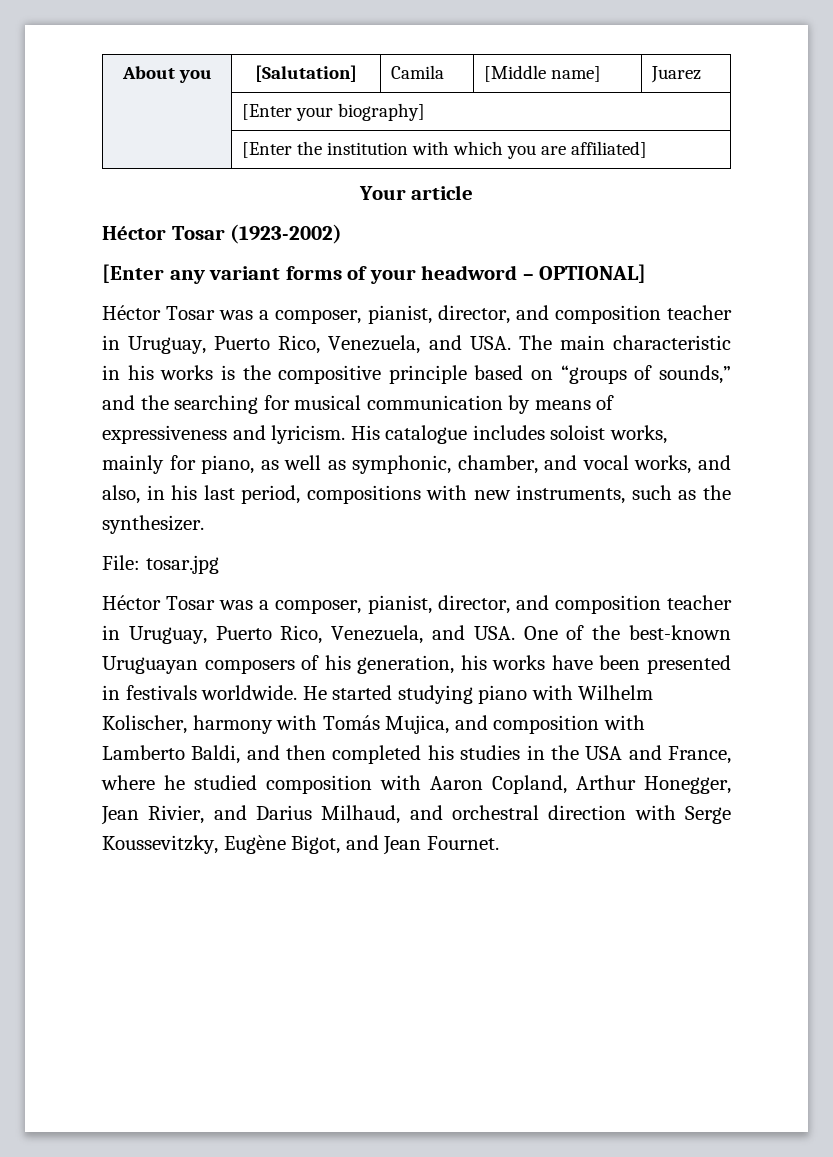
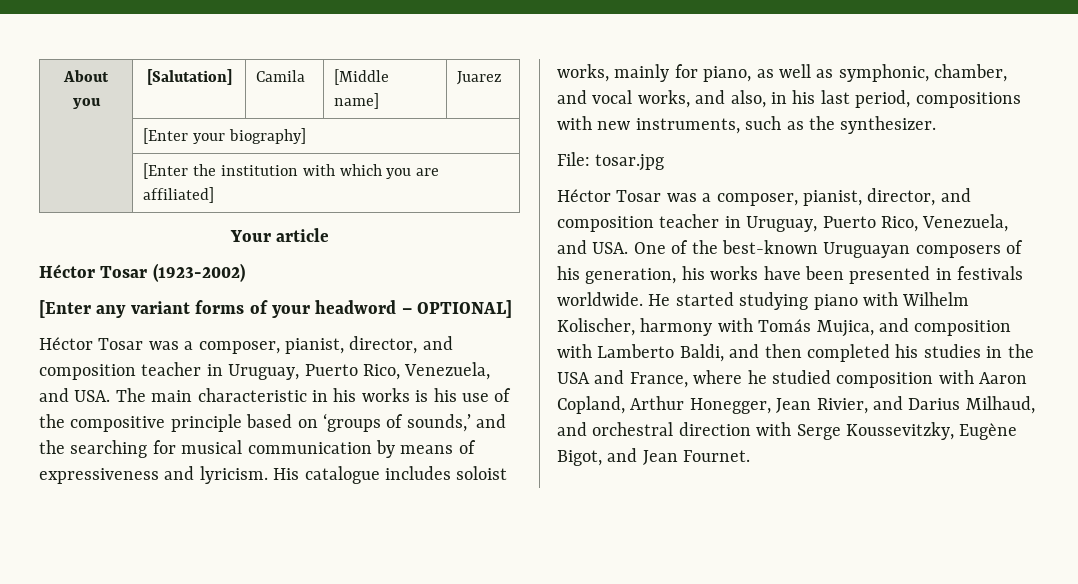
- Héctor Tosar was a composer, pianist, director, and composition teacher in Uruguay, Puerto Rico, Venezuela, and USA. The main characteristic in his works is the compositive principle based on “groups of sounds,” and the searching for musical communication by means of expressiveness and lyricism.
+ Héctor Tosar was a composer, pianist, director, and composition teacher in Uruguay, Puerto Rico, Venezuela, and USA. The main characteristic in his works is his use of the compositive principle based on ‘groups of sounds,’ and the searching for musical communication by means of expressiveness and lyricism.

